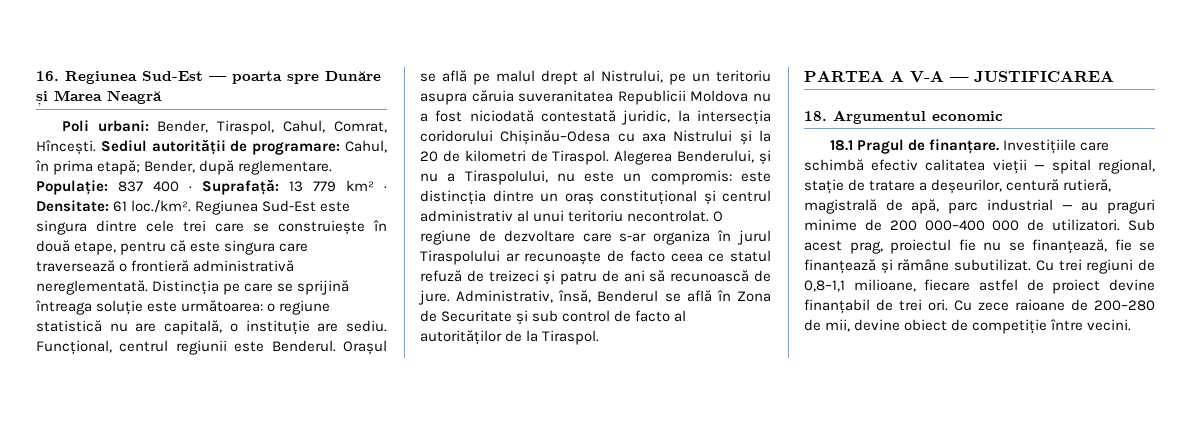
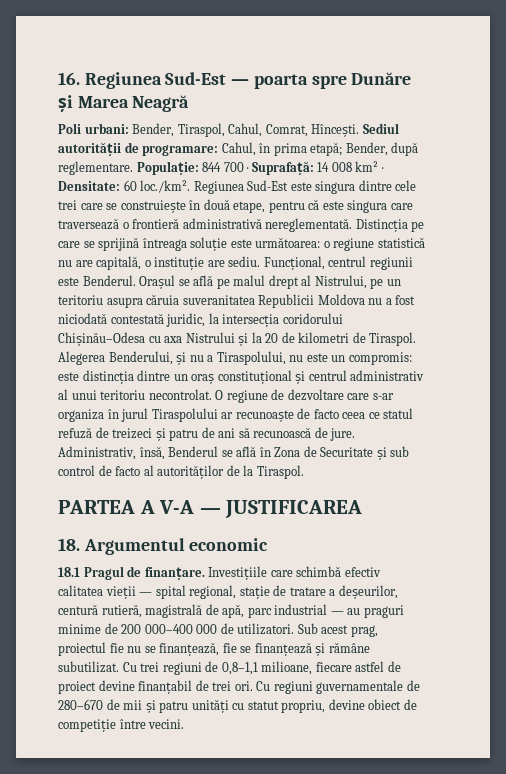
- Populație: 837 400 · Suprafață: 13 779 km² · Densitate: 61 loc./km². Regiunea Sud-Est este singura dintre cele trei care se construiește în două etape, pentru că este singura care traversează o frontieră administrativă nereglementată.
+ Populație: 844 700 · Suprafață: 14 008 km² · Densitate: 60 loc./km². Regiunea Sud-Est este singura dintre cele trei care se construiește în două etape, pentru că este singura care traversează o frontieră administrativă nereglementată.
- Cu zece raioane de 200–280 de mii, devine obiect de competiție între vecini.
+ Cu regiuni guvernamentale de 280–670 de mii și patru unități cu statut propriu, devine obiect de competiție între vecini.

